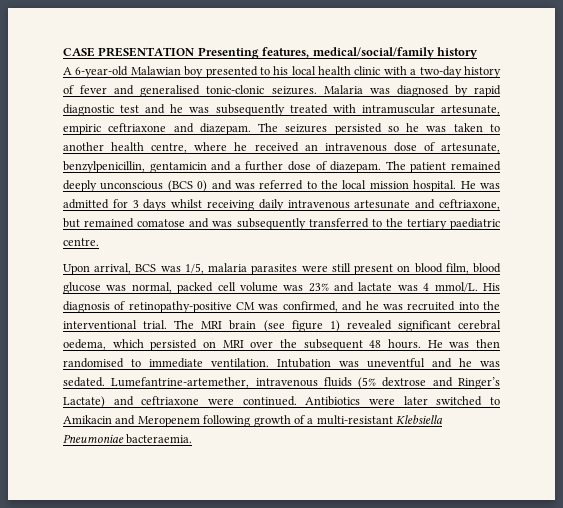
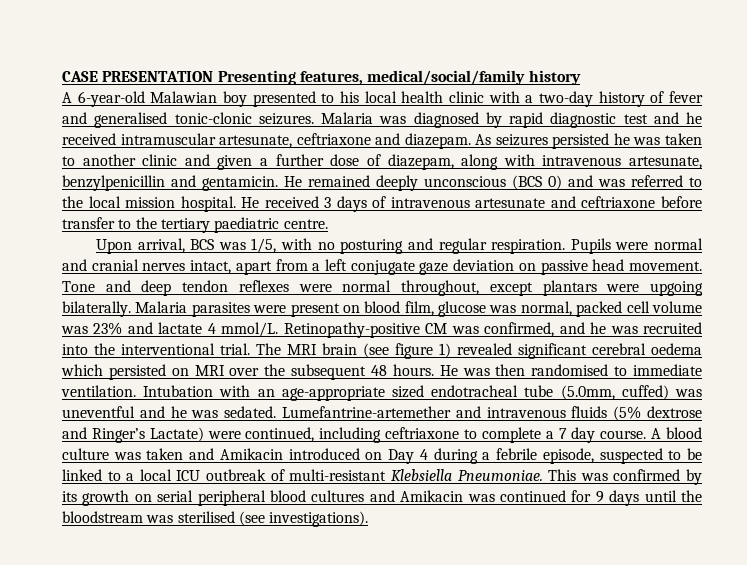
- Malaria was diagnosed by rapid diagnostic test and he was subsequently treated with intramuscular artesunate, empiric ceftriaxone and diazepam.
+ Malaria was diagnosed by rapid diagnostic test and he received intramuscular artesunate, ceftriaxone and diazepam.
- The seizures persisted so he was taken to another health centre, where he received an intravenous dose of artesunate, benzylpenicillin, gentamicin and a further dose of diazepam. The patient remained deeply unconscious (BCS 0) and was referred to the local mission hospital.
+ As seizures persisted he was taken to another clinic and given a further dose of diazepam, along with intravenous artesunate, benzylpenicillin and gentamicin. He remained deeply unconscious (BCS 0) and was referred to the local mission hospital.
- He was admitted for 3 days whilst receiving daily intravenous artesunate and ceftriaxone, but remained comatose and was subsequently transferred to the tertiary paediatric centre.
+ He received 3 days of intravenous artesunate and ceftriaxone before transfer to the tertiary paediatric centre.
- Upon arrival, BCS was 1/5, malaria parasites were still present on blood film, blood glucose was normal, packed cell volume was 23% and lactate was 4 mmol/L.
+ Upon arrival, BCS was 1/5, with no posturing and regular respiration. Pupils were normal and cranial nerves intact, apart from a left conjugate gaze deviation on passive head movement. Tone and deep tendon reflexes were normal throughout, except plantars were upgoing bilaterally. Malaria parasites were present on blood film, glucose was normal, packed cell volume was 23% and lactate 4 mmol/L.
- His diagnosis of retinopathy-positive CM was confirmed, and he was recruited into the interventional trial.
+ Retinopathy-positive CM was confirmed, and he was recruited into the interventional trial.
- The MRI brain (see figure 1) revealed significant cerebral oedema, which persisted on MRI over the subsequent 48 hours.
+ The MRI brain (see figure 1) revealed significant cerebral oedema which persisted on MRI over the subsequent 48 hours.
- Intubation was uneventful and he was sedated.
+ Intubation with an age-appropriate sized endotracheal tube (5.0mm, cuffed) was uneventful and he was sedated.
- Lumefantrine-artemether, intravenous fluids (5% dextrose and Ringer’s Lactate) and ceftriaxone were continued. Antibiotics were later switched to Amikacin and Meropenem following growth of a multi-resistant Klebsiella Pneumoniae bacteraemia.
+ Lumefantrine-artemether and intravenous fluids (5% dextrose and Ringer’s Lactate) were continued, including ceftriaxone to complete a 7 day course. A blood culture was taken and Amikacin introduced on Day 4 during a febrile episode, suspected to be linked to a local ICU outbreak of multi-resistant Klebsiella Pneumoniae. This was confirmed by its growth on serial peripheral blood cultures and Amikacin was continued for 9 days until the bloodstream was sterilised (see investigations).

